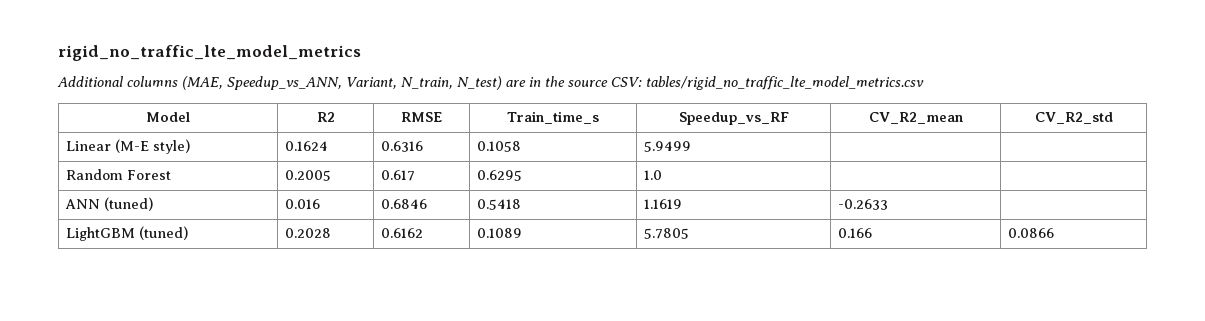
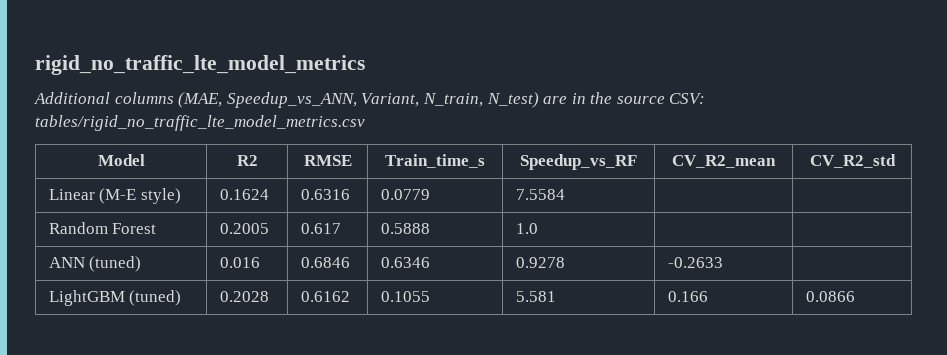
- Linear (M-E style) | 0.1624 | 0.6316 | 0.1058 | 5.9499 | |
+ Linear (M-E style) | 0.1624 | 0.6316 | 0.0779 | 7.5584 | |
- Random Forest | 0.2005 | 0.617 | 0.6295 | 1.0 | |
+ Random Forest | 0.2005 | 0.617 | 0.5888 | 1.0 | |
- ANN (tuned) | 0.016 | 0.6846 | 0.5418 | 1.1619 | -0.2633 |
+ ANN (tuned) | 0.016 | 0.6846 | 0.6346 | 0.9278 | -0.2633 |
- LightGBM (tuned) | 0.2028 | 0.6162 | 0.1089 | 5.7805 | 0.166 | 0.0866
+ LightGBM (tuned) | 0.2028 | 0.6162 | 0.1055 | 5.581 | 0.166 | 0.0866

